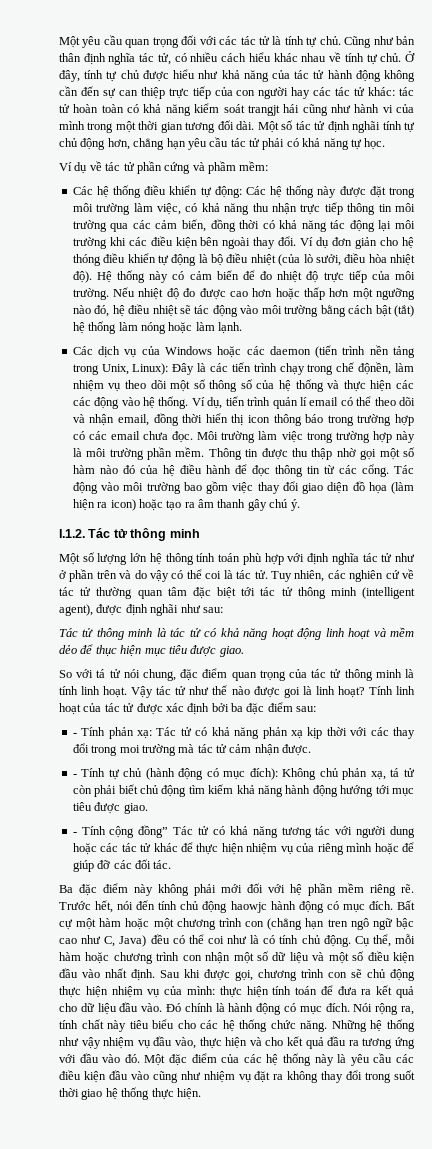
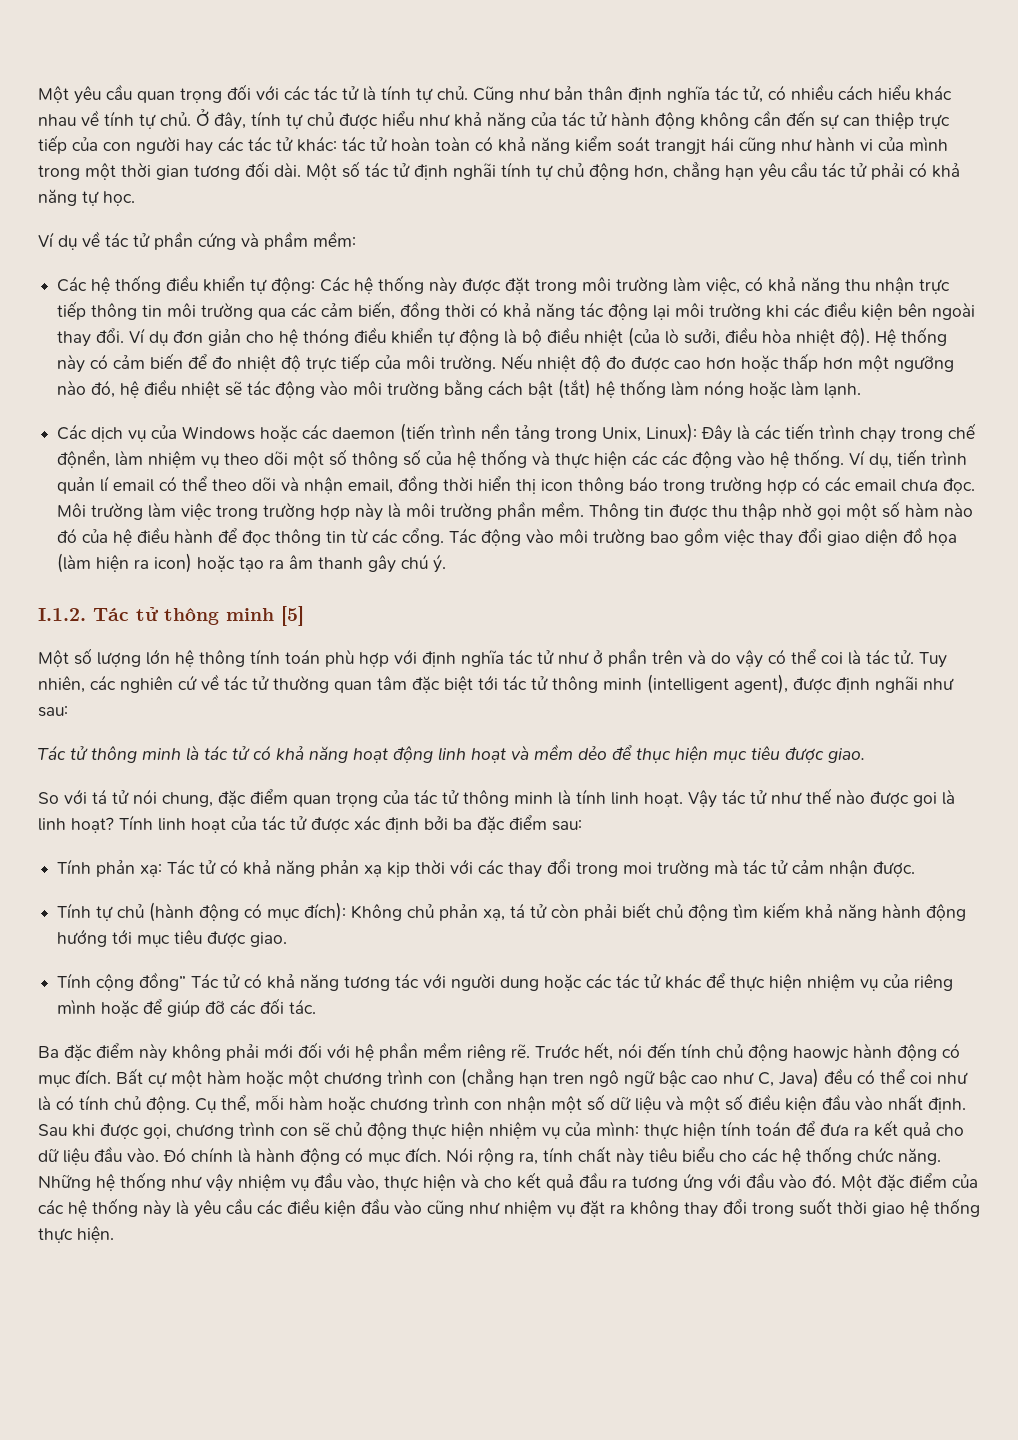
- I.1.2. Tác tử thông minh
+ I.1.2. Tác tử thông minh [5]
- - Tính phản xạ: Tác tử có khả năng phản xạ kịp thời với các thay đổi trong moi trường mà tác tử cảm nhận được.
+ Tính phản xạ: Tác tử có khả năng phản xạ kịp thời với các thay đổi trong moi trường mà tác tử cảm nhận được.
- - Tính tự chủ (hành động có mục đích): Không chủ phản xạ, tá tử còn phải biết chủ động tìm kiếm khả năng hành động hướng tới mục tiêu được giao.
+ Tính tự chủ (hành động có mục đích): Không chủ phản xạ, tá tử còn phải biết chủ động tìm kiếm khả năng hành động hướng tới mục tiêu được giao.
- - Tính cộng đồng” Tác tử có khả năng tương tác với người dung hoặc các tác tử khác để thực hiện nhiệm vụ của riêng mình hoặc để giúp đỡ các đối tác.
+ Tính cộng đồng” Tác tử có khả năng tương tác với người dung hoặc các tác tử khác để thực hiện nhiệm vụ của riêng mình hoặc để giúp đỡ các đối tác.

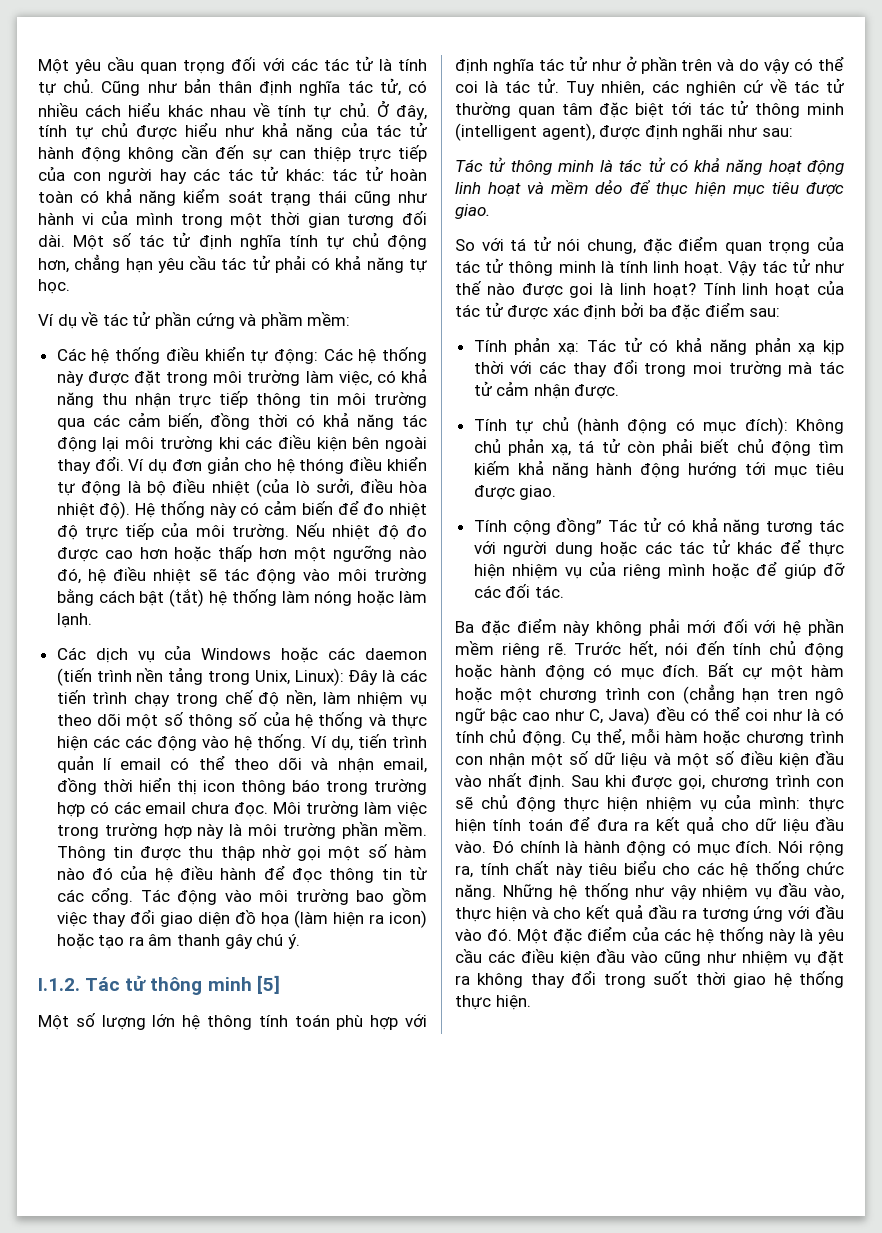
- Ở đây, tính tự chủ được hiểu như khả năng của tác tử hành động không cần đến sự can thiệp trực tiếp của con người hay các tác tử khác: tác tử hoàn toàn có khả năng kiểm soát trangjt hái cũng như hành vi của mình trong một thời gian tương đối dài.
+ Ở đây, tính tự chủ được hiểu như khả năng của tác tử hành động không cần đến sự can thiệp trực tiếp của con người hay các tác tử khác: tác tử hoàn toàn có khả năng kiểm soát trạng thái cũng như hành vi của mình trong một thời gian tương đối dài.
- Một số tác tử định nghãi tính tự chủ động hơn, chẳng hạn yêu cầu tác tử phải có khả năng tự học.
+ Một số tác tử định nghĩa tính tự chủ động hơn, chẳng hạn yêu cầu tác tử phải có khả năng tự học.
- Các dịch vụ của Windows hoặc các daemon (tiến trình nền tảng trong Unix, Linux): Đây là các tiến trình chạy trong chế độnền, làm nhiệm vụ theo dõi một số thông số của hệ thống và thực hiện các các động vào hệ thống.
+ Các dịch vụ của Windows hoặc các daemon (tiến trình nền tảng trong Unix, Linux): Đây là các tiến trình chạy trong chế độ nền, làm nhiệm vụ theo dõi một số thông số của hệ thống và thực hiện các các động vào hệ thống.
- Trước hết, nói đến tính chủ động haowjc hành động có mục đích.
+ Trước hết, nói đến tính chủ động hoặc hành động có mục đích.

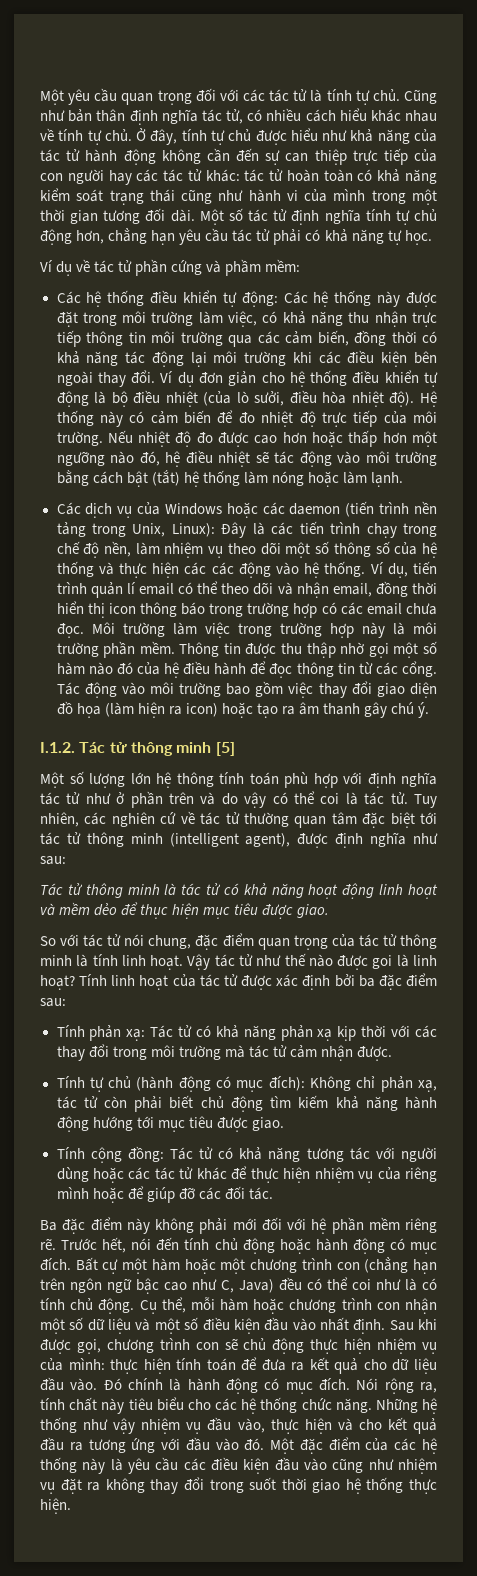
- Ví dụ đơn giản cho hệ thóng điều khiển tự động là bộ điều nhiệt (của lò sưởi, điều hòa nhiệt độ).
+ Ví dụ đơn giản cho hệ thống điều khiển tự động là bộ điều nhiệt (của lò sưởi, điều hòa nhiệt độ).
- Tuy nhiên, các nghiên cứ về tác tử thường quan tâm đặc biệt tới tác tử thông minh (intelligent agent), được định nghãi như sau:
+ Tuy nhiên, các nghiên cứ về tác tử thường quan tâm đặc biệt tới tác tử thông minh (intelligent agent), được định nghĩa như sau:
- So với tá tử nói chung, đặc điểm quan trọng của tác tử thông minh là tính linh hoạt.
+ So với tác tử nói chung, đặc điểm quan trọng của tác tử thông minh là tính linh hoạt.
- Tính phản xạ: Tác tử có khả năng phản xạ kịp thời với các thay đổi trong moi trường mà tác tử cảm nhận được.
+ Tính phản xạ: Tác tử có khả năng phản xạ kịp thời với các thay đổi trong môi trường mà tác tử cảm nhận được.
- Tính tự chủ (hành động có mục đích): Không chủ phản xạ, tá tử còn phải biết chủ động tìm kiếm khả năng hành động hướng tới mục tiêu được giao.
+ Tính tự chủ (hành động có mục đích): Không chỉ phản xạ, tác tử còn phải biết chủ động tìm kiếm khả năng hành động hướng tới mục tiêu được giao.
- Tính cộng đồng” Tác tử có khả năng tương tác với người dung hoặc các tác tử khác để thực hiện nhiệm vụ của riêng mình hoặc để giúp đỡ các đối tác.
+ Tính cộng đồng: Tác tử có khả năng tương tác với người dùng hoặc các tác tử khác để thực hiện nhiệm vụ của riêng mình hoặc để giúp đỡ các đối tác.
- Bất cự một hàm hoặc một chương trình con (chẳng hạn tren ngô ngữ bậc cao như C, Java) đều có thể coi như là có tính chủ động.
+ Bất cự một hàm hoặc một chương trình con (chẳng hạn trên ngôn ngữ bậc cao như C, Java) đều có thể coi như là có tính chủ động.

